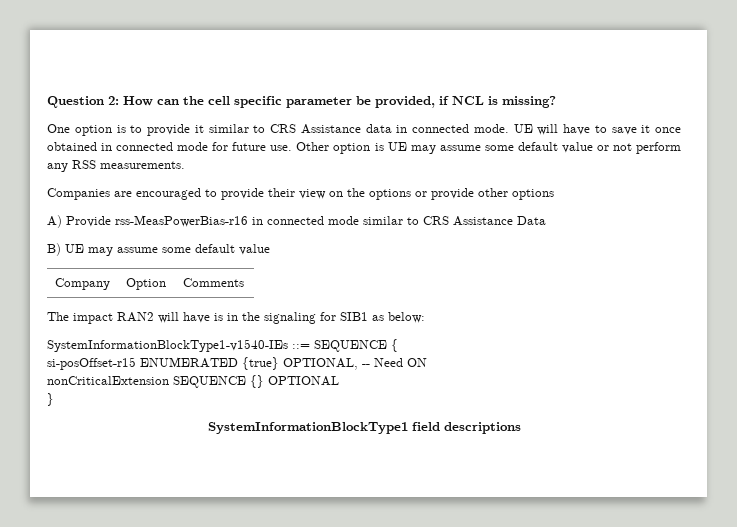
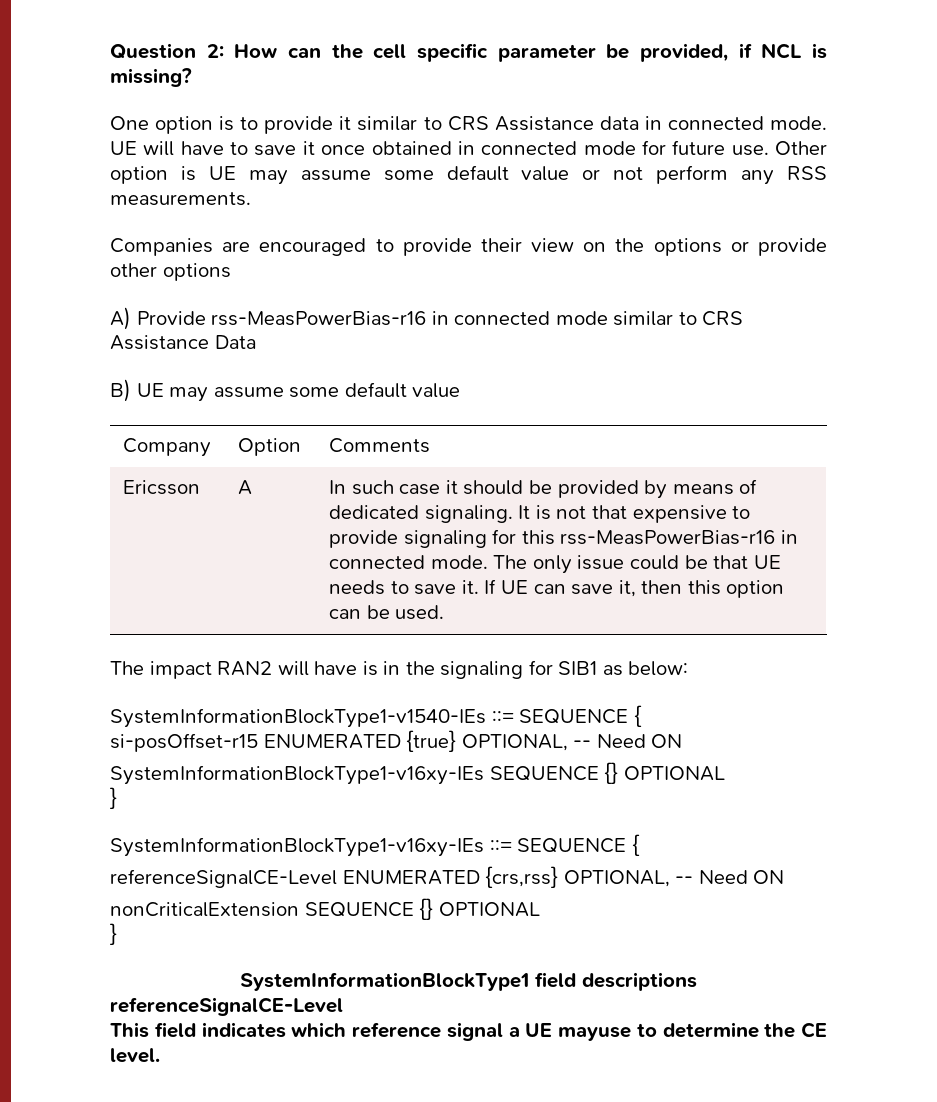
+ Ericsson | A | In such case it should be provided by means of dedicated signaling. It is not that expensive to provide signaling for this rss-MeasPowerBias-r16 in connected mode. The only issue could be that UE needs to save it. If UE can save it, then this option can be used.
+ SystemInformationBlockType1-v16xy-IEs SEQUENCE {} OPTIONAL
+ }
+ SystemInformationBlockType1-v16xy-IEs ::= SEQUENCE {
+ referenceSignalCE-Level ENUMERATED {crs,rss} OPTIONAL, -- Need ON
  SystemInformationBlockType1 field descriptions
+ referenceSignalCE-Level
+ This field indicates which reference signal a UE mayuse to determine the CE level.

